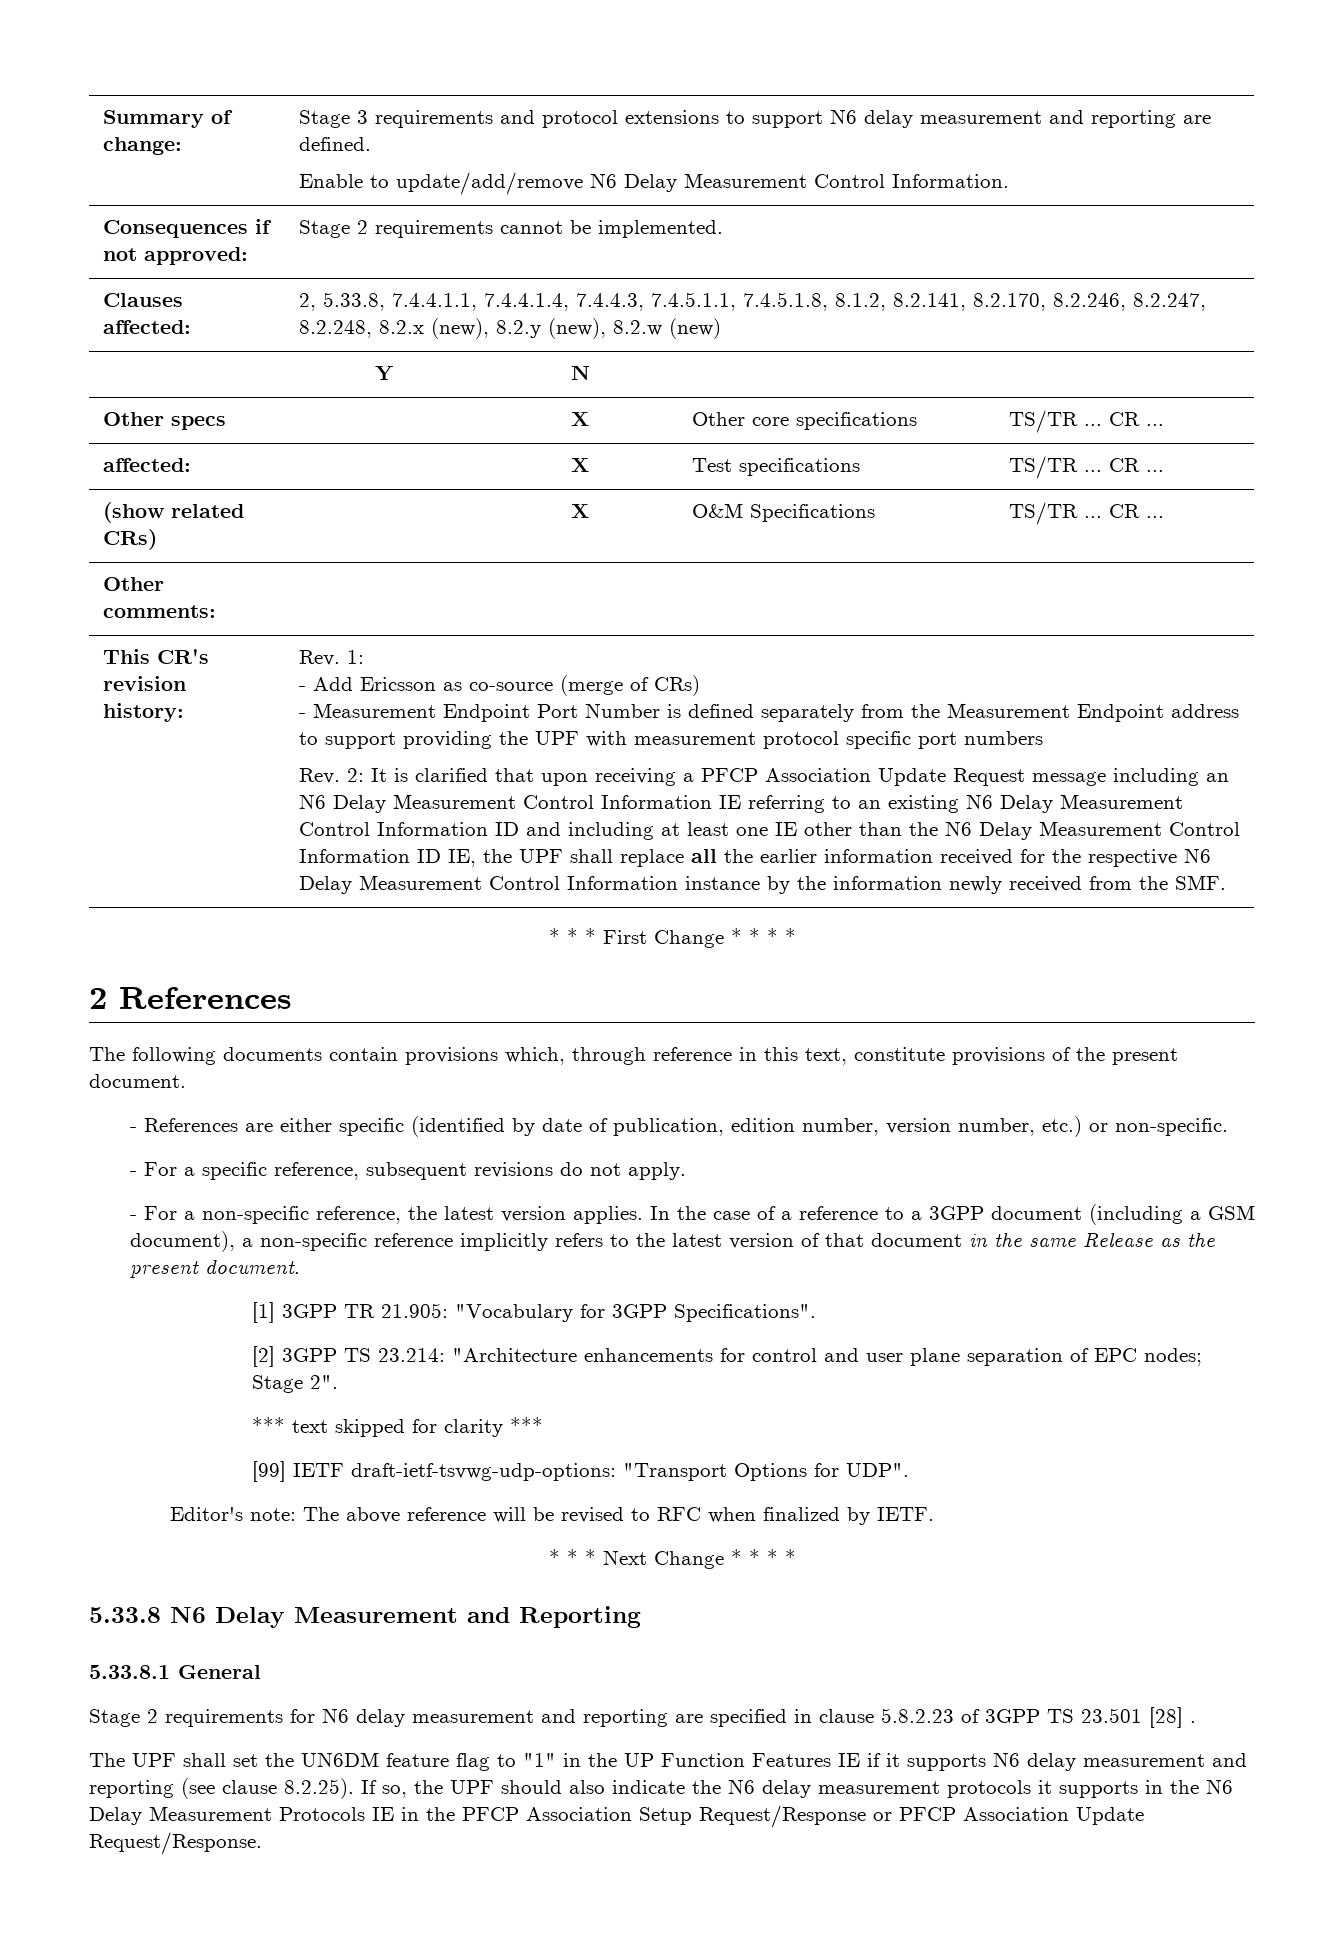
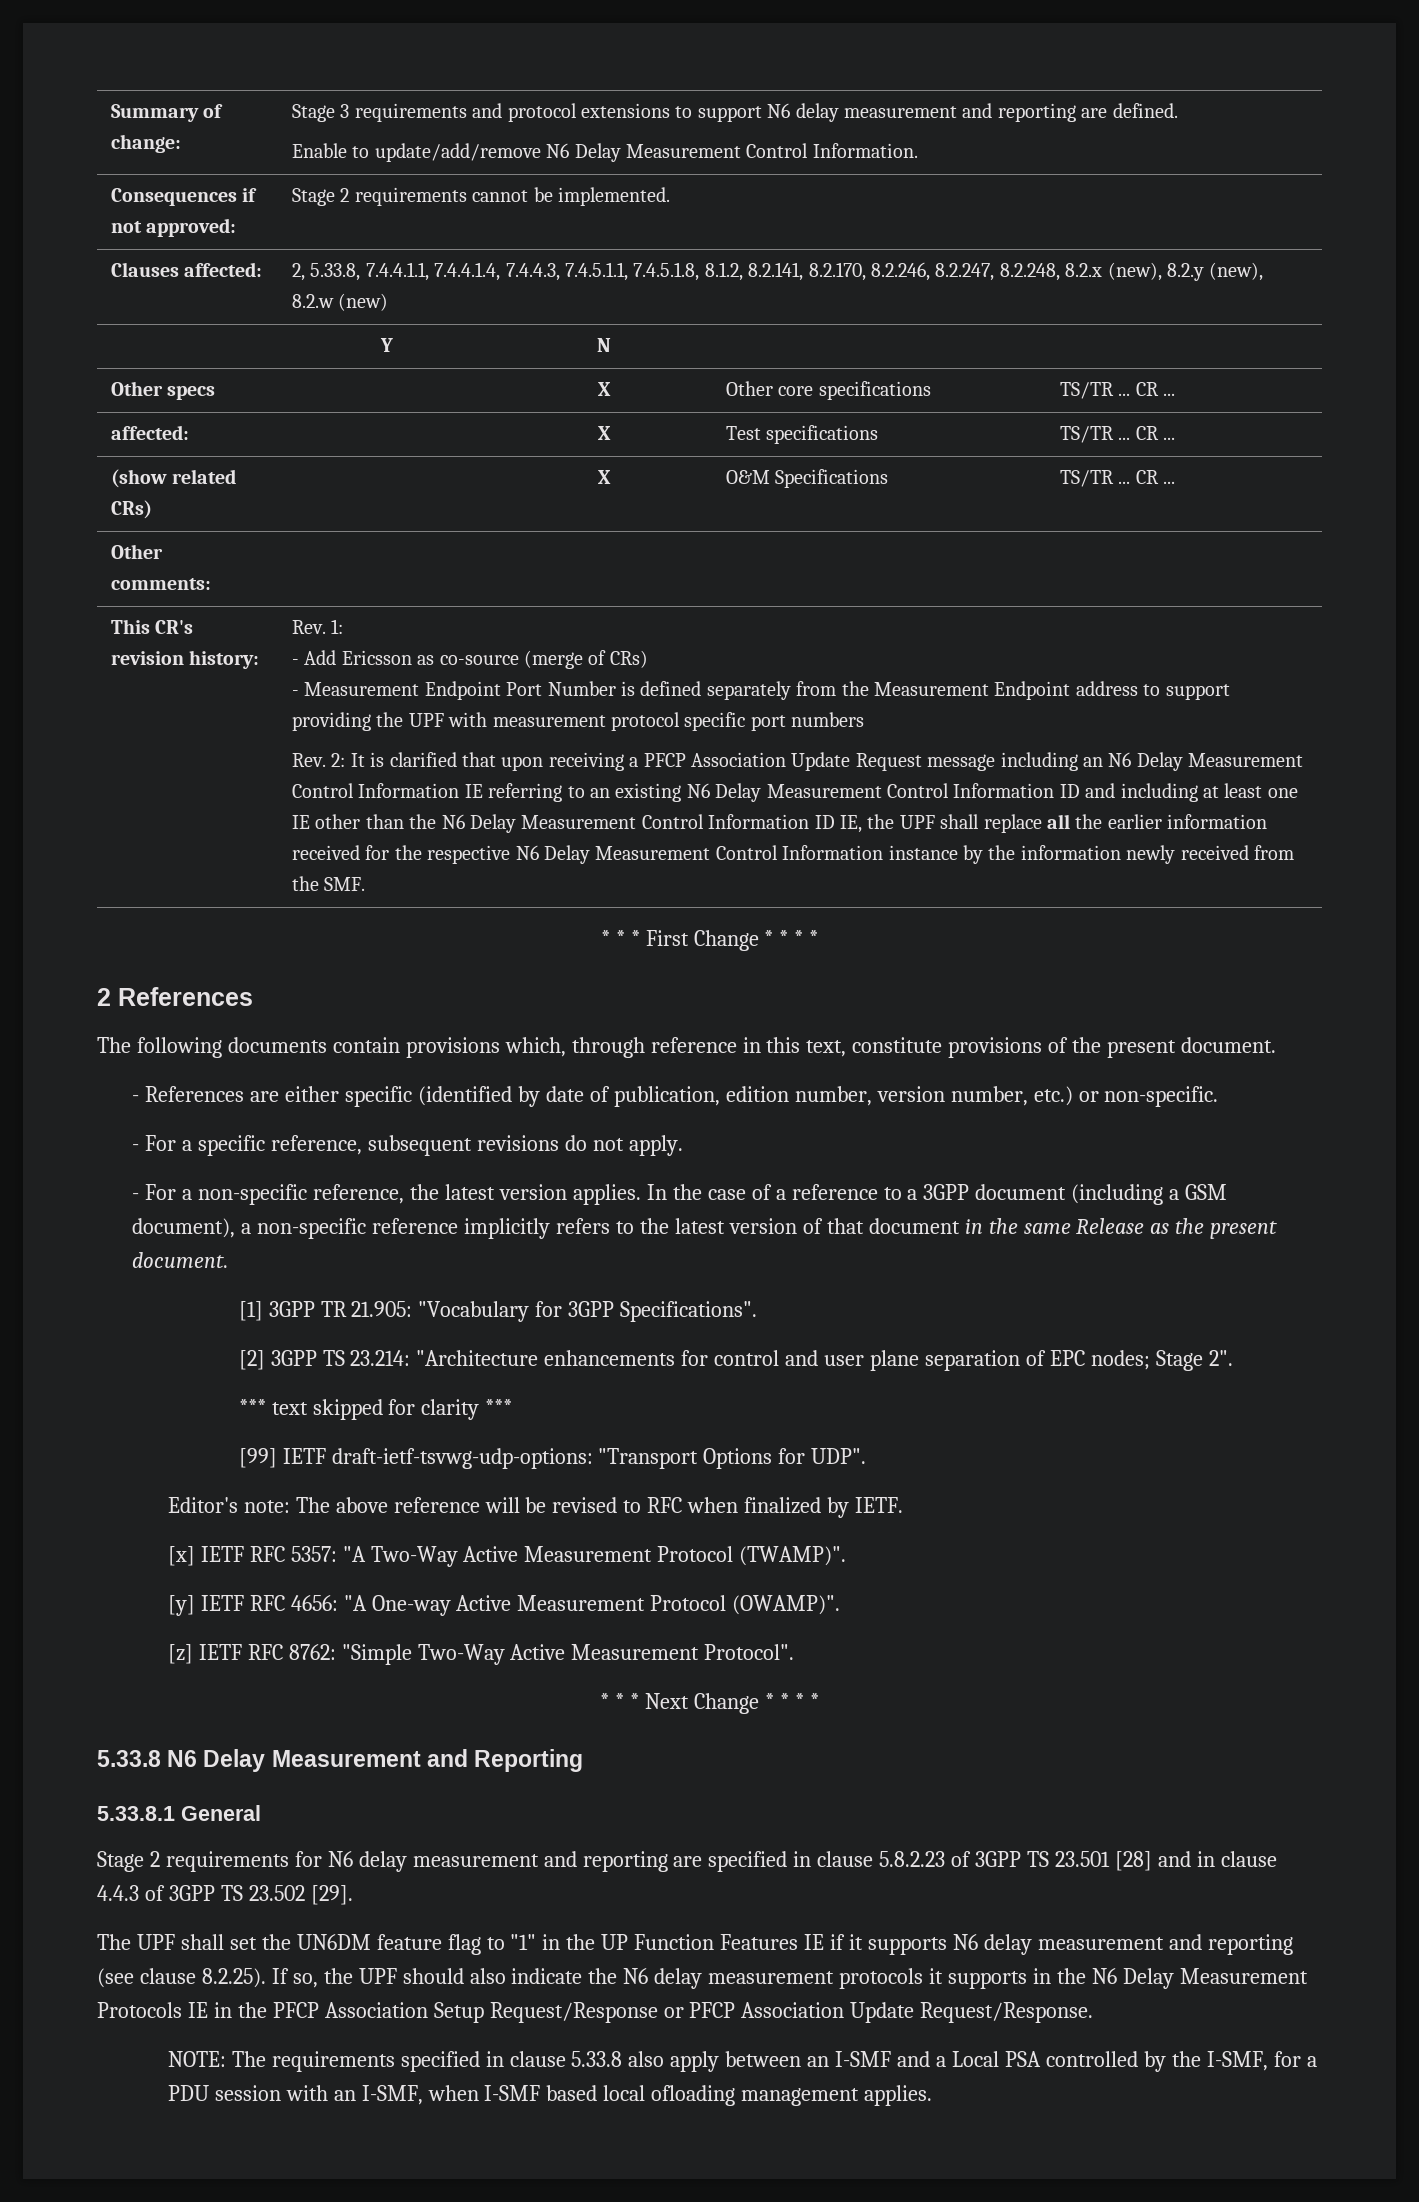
+ [x] IETF RFC 5357: "A Two-Way Active Measurement Protocol (TWAMP)".
+ [y] IETF RFC 4656: "A One-way Active Measurement Protocol (OWAMP)".
+ [z] IETF RFC 8762: "Simple Two-Way Active Measurement Protocol".
- Stage 2 requirements for N6 delay measurement and reporting are specified in clause 5.8.2.23 of 3GPP TS 23.501 [28] .
+ Stage 2 requirements for N6 delay measurement and reporting are specified in clause 5.8.2.23 of 3GPP TS 23.501 [28] and in clause 4.4.3 of 3GPP TS 23.502 [29].
+ NOTE: The requirements specified in clause 5.33.8 also apply between an I-SMF and a Local PSA controlled by the I-SMF, for a PDU session with an I-SMF, when I-SMF based local ofloading management applies.

